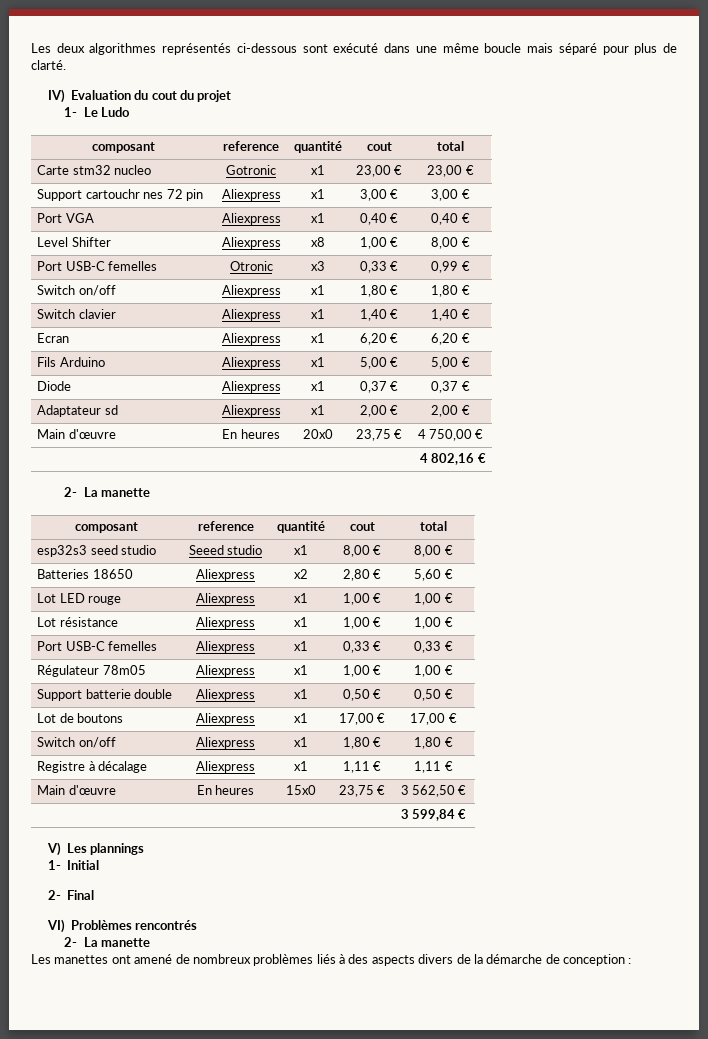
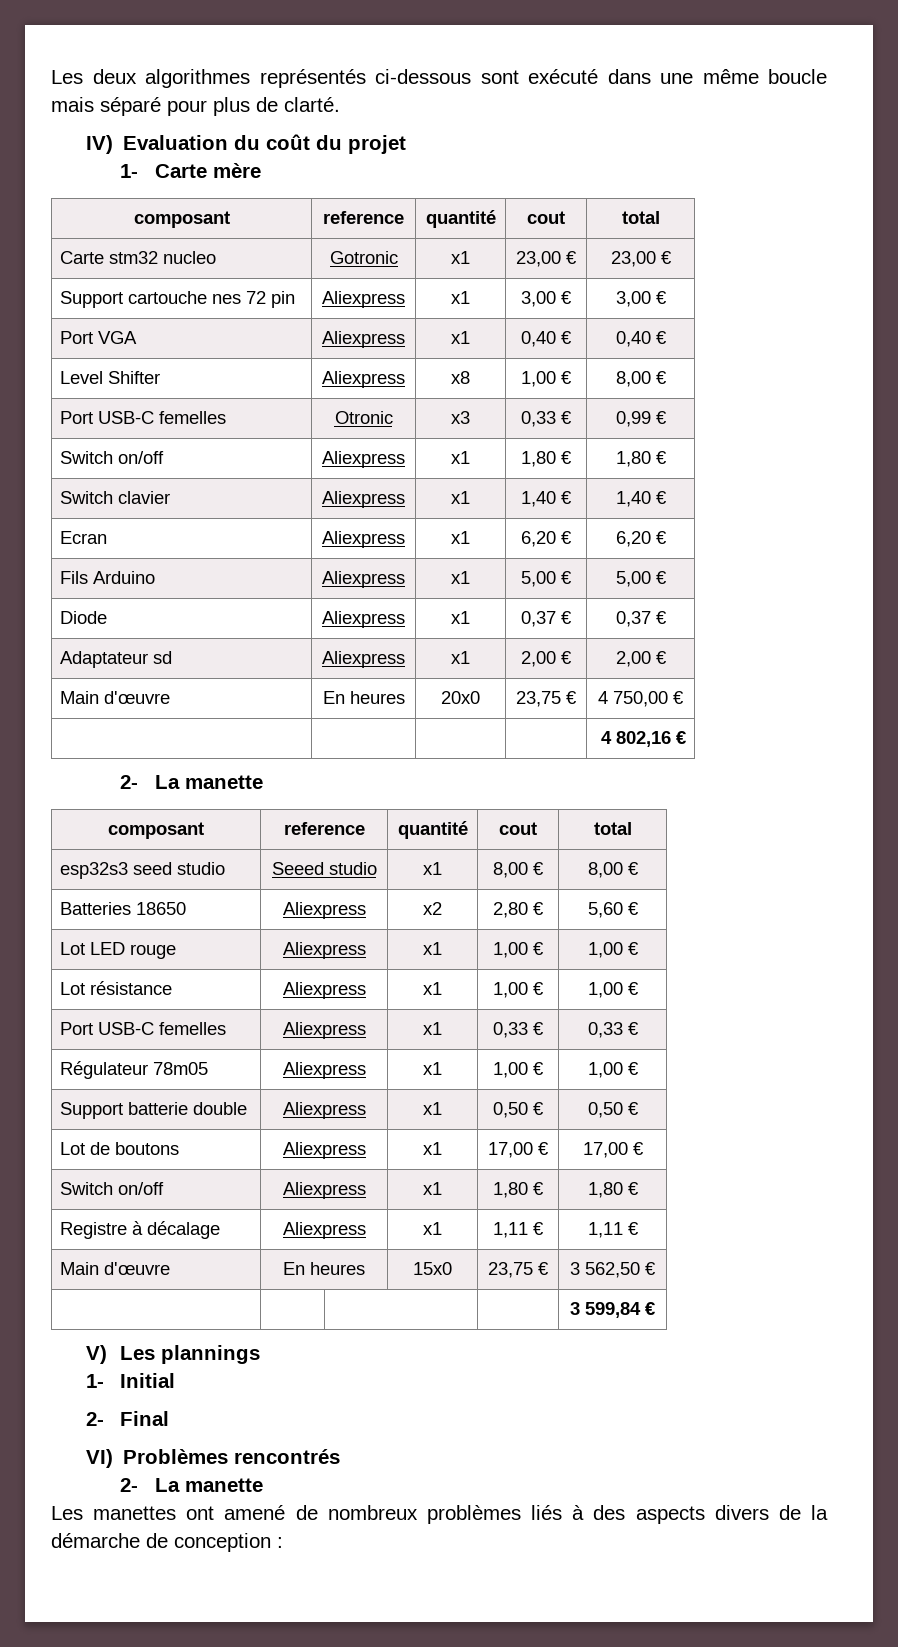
- IV) Evaluation du cout du projet
+ IV) Evaluation du coût du projet
- 1- Le Ludo
+ 1- Carte mère
- Support cartouchr nes 72 pin | Aliexpress | x1 | 3,00 € | 3,00 €
+ Support cartouche nes 72 pin | Aliexpress | x1 | 3,00 € | 3,00 €

